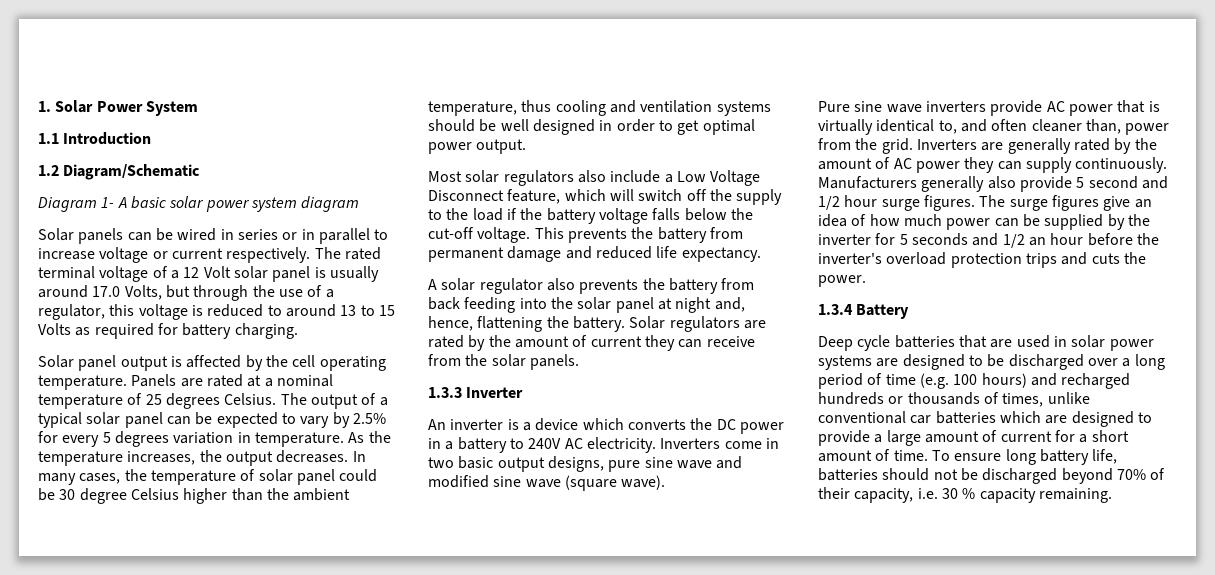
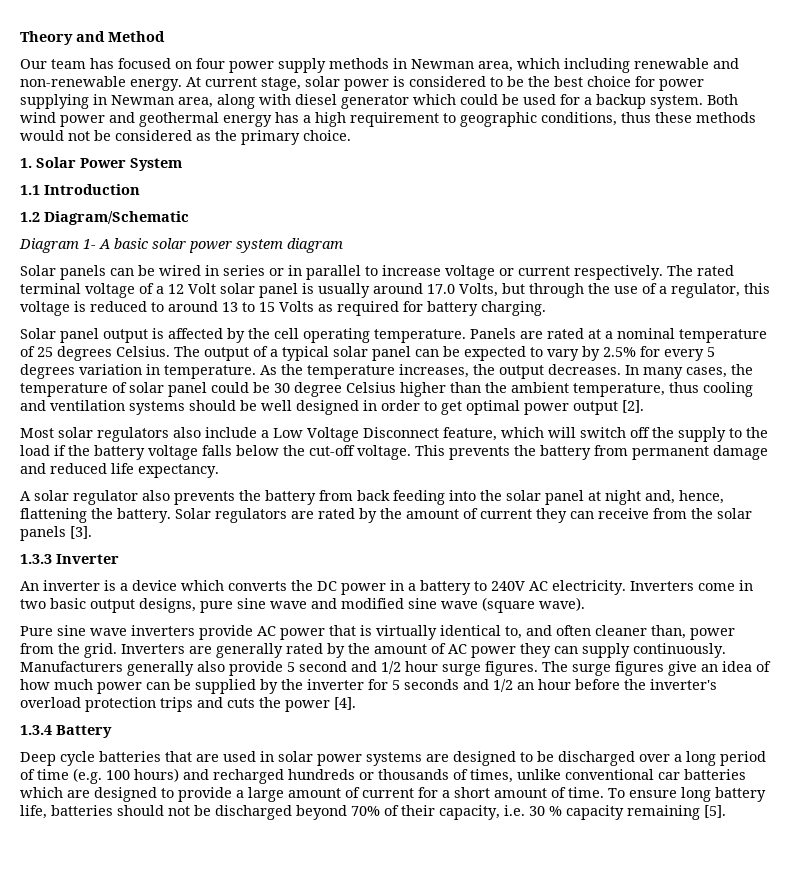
+ Theory and Method
+ Our team has focused on four power supply methods in Newman area, which including renewable and non-renewable energy. At current stage, solar power is considered to be the best choice for power supplying in Newman area, along with diesel generator which could be used for a backup system. Both wind power and geothermal energy has a high requirement to geographic conditions, thus these methods would not be considered as the primary choice.
- In many cases, the temperature of solar panel could be 30 degree Celsius higher than the ambient temperature, thus cooling and ventilation systems should be well designed in order to get optimal power output.
+ In many cases, the temperature of solar panel could be 30 degree Celsius higher than the ambient temperature, thus cooling and ventilation systems should be well designed in order to get optimal power output [2].
- Solar regulators are rated by the amount of current they can receive from the solar panels.
+ Solar regulators are rated by the amount of current they can receive from the solar panels [3].
- The surge figures give an idea of how much power can be supplied by the inverter for 5 seconds and 1/2 an hour before the inverter's overload protection trips and cuts the power.
+ The surge figures give an idea of how much power can be supplied by the inverter for 5 seconds and 1/2 an hour before the inverter's overload protection trips and cuts the power [4].
- To ensure long battery life, batteries should not be discharged beyond 70% of their capacity, i.e. 30 % capacity remaining.
+ To ensure long battery life, batteries should not be discharged beyond 70% of their capacity, i.e. 30 % capacity remaining [5].

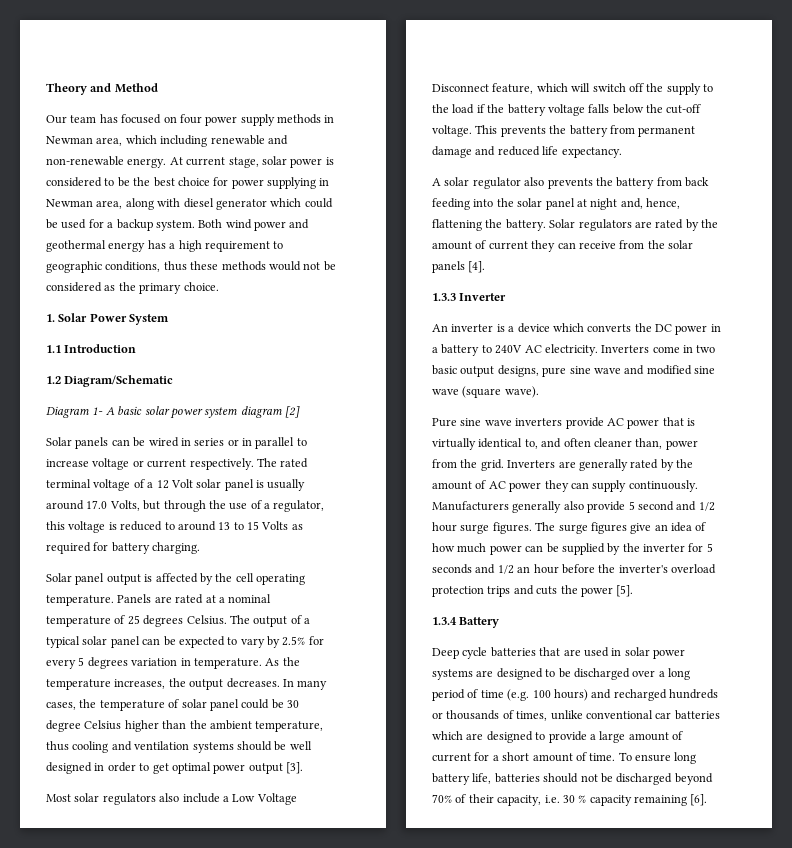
- Diagram 1- A basic solar power system diagram
+ Diagram 1- A basic solar power system diagram [2]
- In many cases, the temperature of solar panel could be 30 degree Celsius higher than the ambient temperature, thus cooling and ventilation systems should be well designed in order to get optimal power output [2].
+ In many cases, the temperature of solar panel could be 30 degree Celsius higher than the ambient temperature, thus cooling and ventilation systems should be well designed in order to get optimal power output [3].
- Solar regulators are rated by the amount of current they can receive from the solar panels [3].
+ Solar regulators are rated by the amount of current they can receive from the solar panels [4].
- The surge figures give an idea of how much power can be supplied by the inverter for 5 seconds and 1/2 an hour before the inverter's overload protection trips and cuts the power [4].
+ The surge figures give an idea of how much power can be supplied by the inverter for 5 seconds and 1/2 an hour before the inverter's overload protection trips and cuts the power [5].
- To ensure long battery life, batteries should not be discharged beyond 70% of their capacity, i.e. 30 % capacity remaining [5].
+ To ensure long battery life, batteries should not be discharged beyond 70% of their capacity, i.e. 30 % capacity remaining [6].

